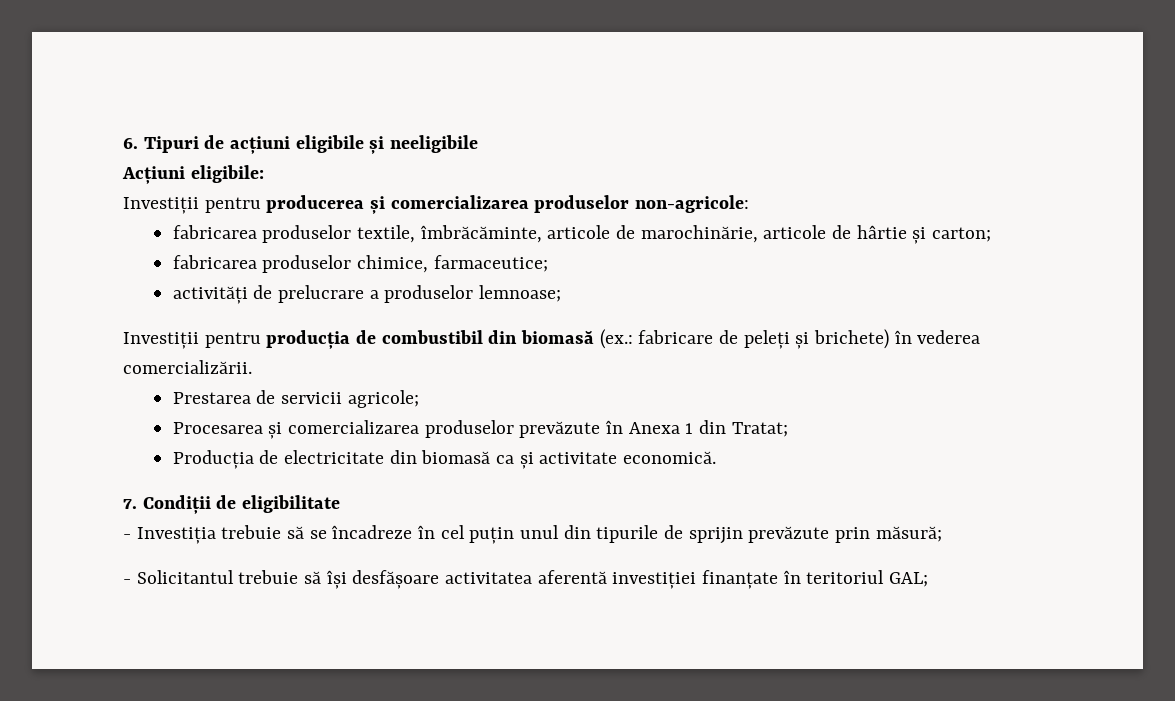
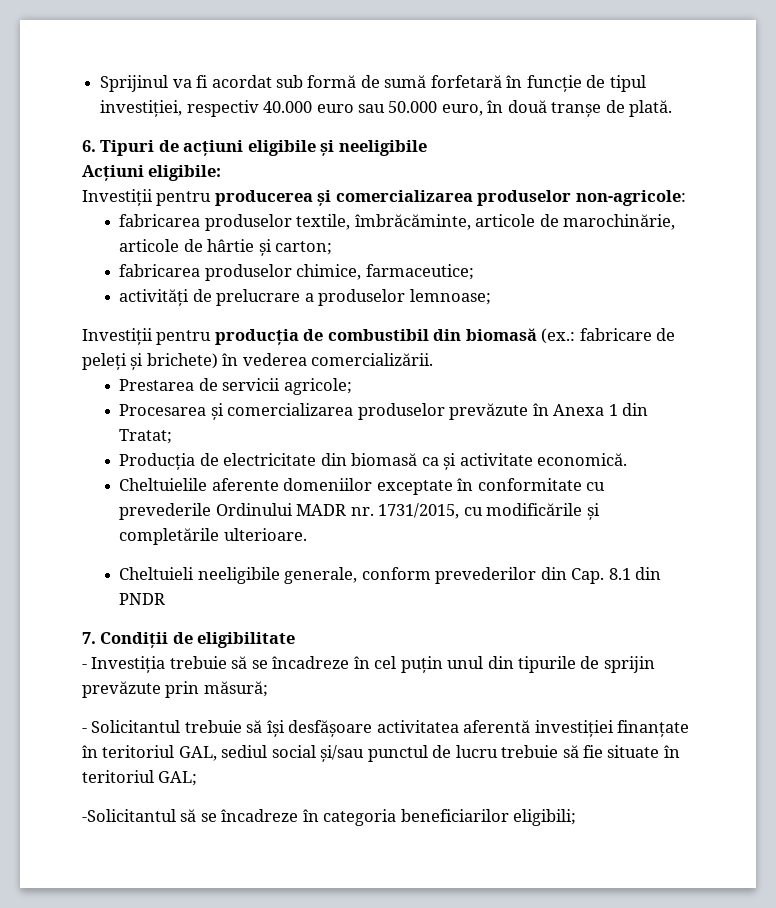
+ Sprijinul va fi acordat sub formă de sumă forfetară în funcție de tipul investiției, respectiv 40.000 euro sau 50.000 euro, în două tranșe de plată.
+ Cheltuielile aferente domeniilor exceptate în conformitate cu prevederile Ordinului MADR nr. 1731/2015, cu modificările și completările ulterioare.
+ Cheltuieli neeligibile generale, conform prevederilor din Cap. 8.1 din PNDR
- - Solicitantul trebuie să își desfășoare activitatea aferentă investiției finanțate în teritoriul GAL;
+ - Solicitantul trebuie să își desfășoare activitatea aferentă investiției finanțate în teritoriul GAL, sediul social și/sau punctul de lucru trebuie să fie situate în teritoriul GAL;
+ -Solicitantul să se încadreze în categoria beneficiarilor eligibili;

